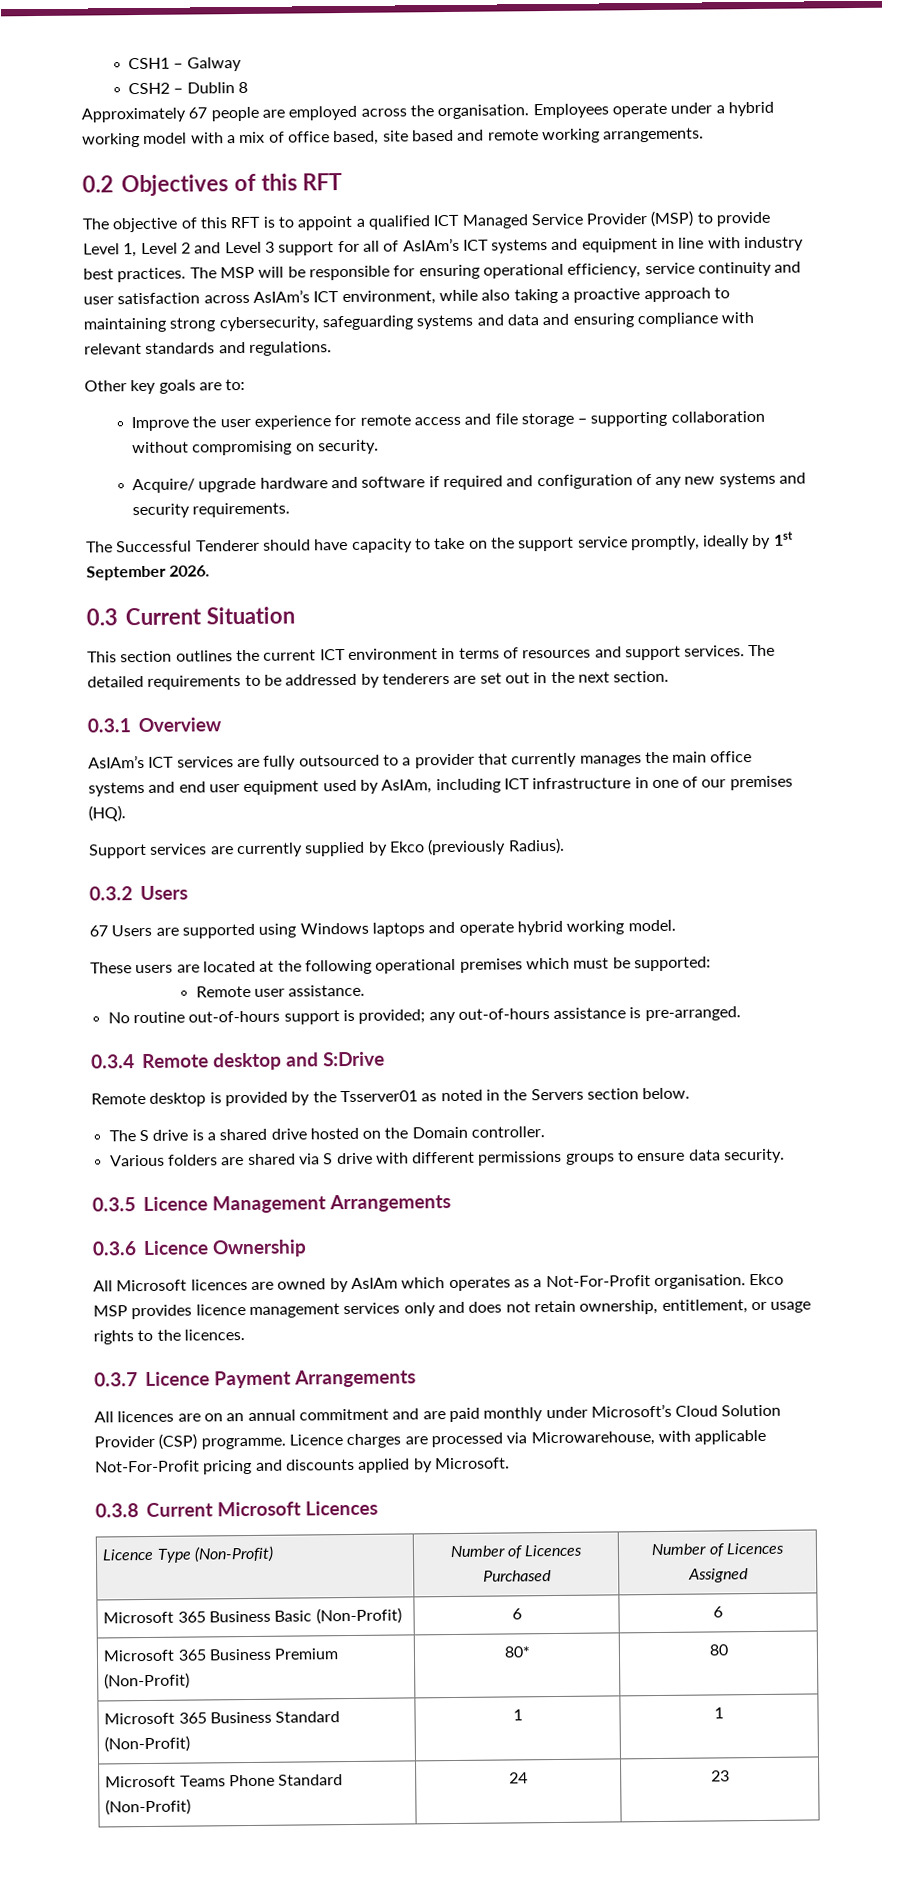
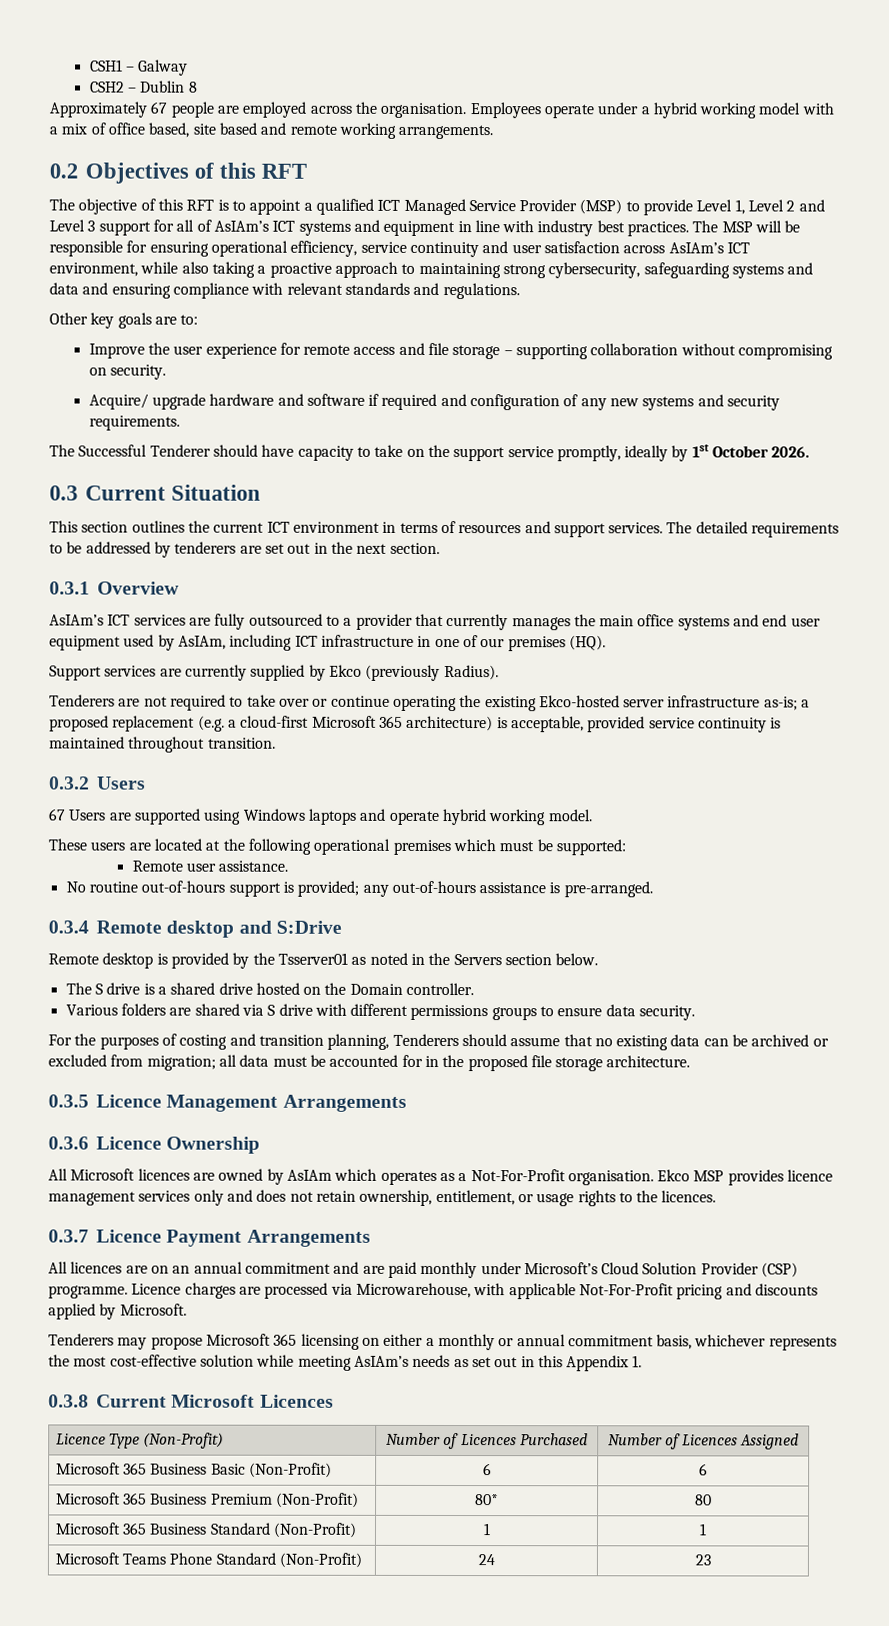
- The Successful Tenderer should have capacity to take on the support service promptly, ideally by 1st September 2026.
+ The Successful Tenderer should have capacity to take on the support service promptly, ideally by 1st October 2026.
+ Tenderers are not required to take over or continue operating the existing Ekco-hosted server infrastructure as-is; a proposed replacement (e.g. a cloud-first Microsoft 365 architecture) is acceptable, provided service continuity is maintained throughout transition.
+ For the purposes of costing and transition planning, Tenderers should assume that no existing data can be archived or excluded from migration; all data must be accounted for in the proposed file storage architecture.
+ Tenderers may propose Microsoft 365 licensing on either a monthly or annual commitment basis, whichever represents the most cost-effective solution while meeting AsIAm’s needs as set out in this Appendix 1.

